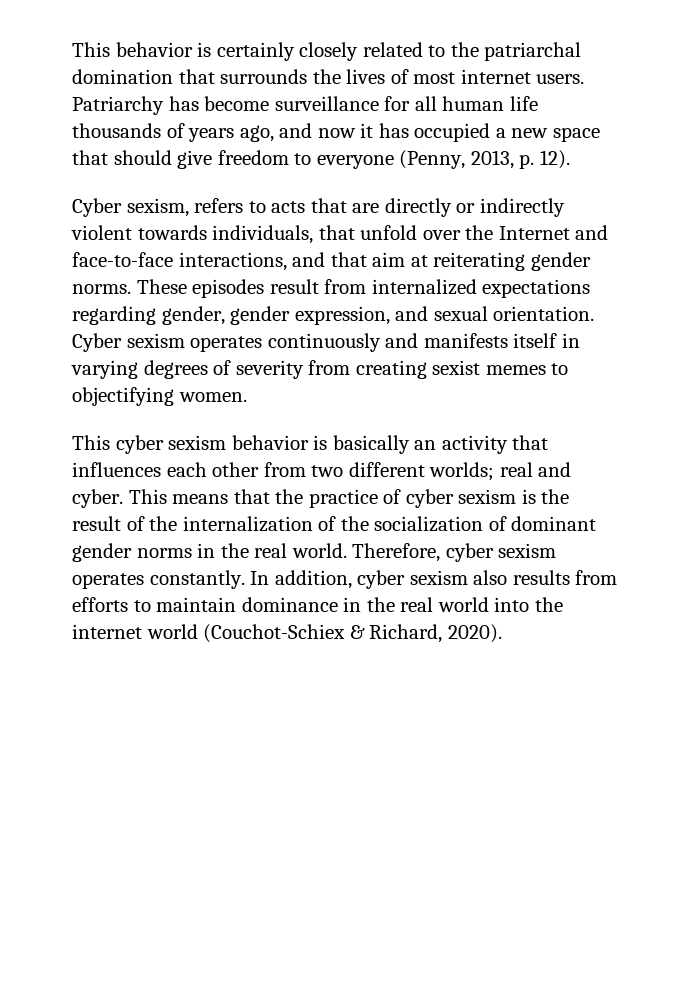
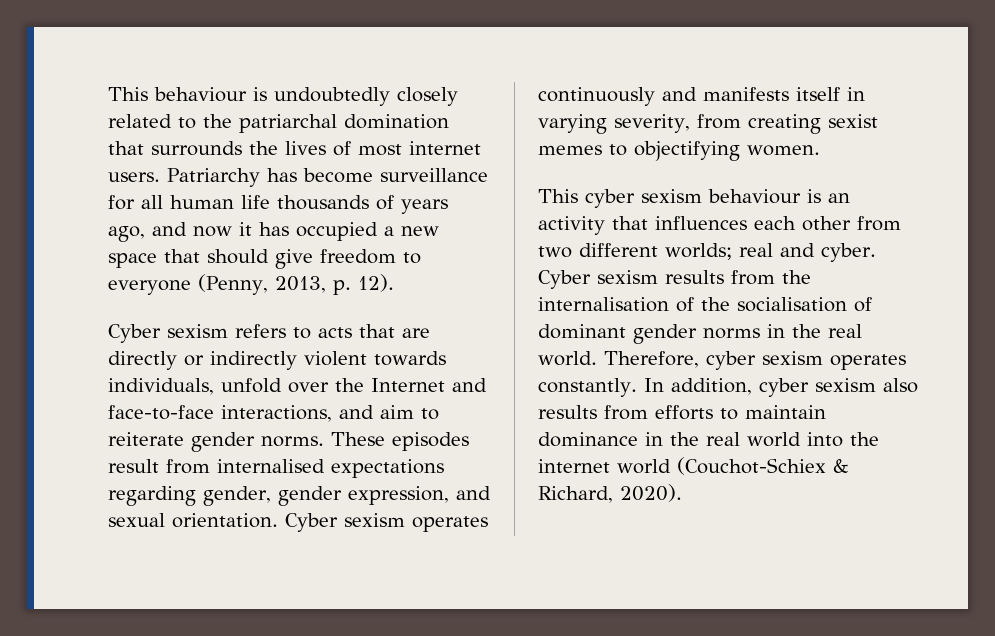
- This behavior is certainly closely related to the patriarchal domination that surrounds the lives of most internet users.
+ This behaviour is undoubtedly closely related to the patriarchal domination that surrounds the lives of most internet users.
- Cyber sexism, refers to acts that are directly or indirectly violent towards individuals, that unfold over the Internet and face-to-face interactions, and that aim at reiterating gender norms.
+ Cyber sexism refers to acts that are directly or indirectly violent towards individuals, unfold over the Internet and face-to-face interactions, and aim to reiterate gender norms.
- These episodes result from internalized expectations regarding gender, gender expression, and sexual orientation.
+ These episodes result from internalised expectations regarding gender, gender expression, and sexual orientation.
- Cyber sexism operates continuously and manifests itself in varying degrees of severity from creating sexist memes to objectifying women.
+ Cyber sexism operates continuously and manifests itself in varying severity, from creating sexist memes to objectifying women.
- This cyber sexism behavior is basically an activity that influences each other from two different worlds; real and cyber.
+ This cyber sexism behaviour is an activity that influences each other from two different worlds; real and cyber.
- This means that the practice of cyber sexism is the result of the internalization of the socialization of dominant gender norms in the real world.
+ Cyber sexism results from the internalisation of the socialisation of dominant gender norms in the real world.

